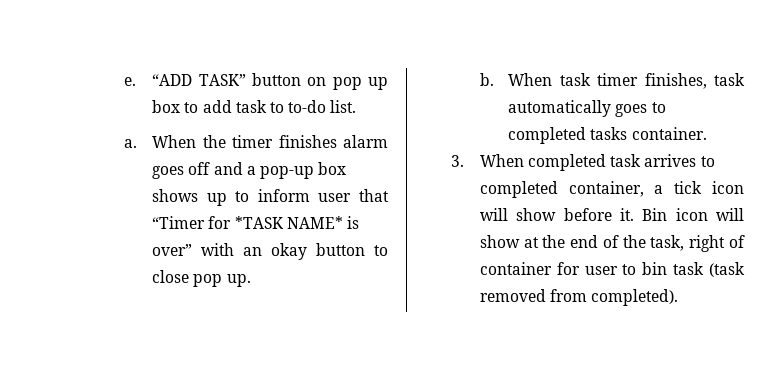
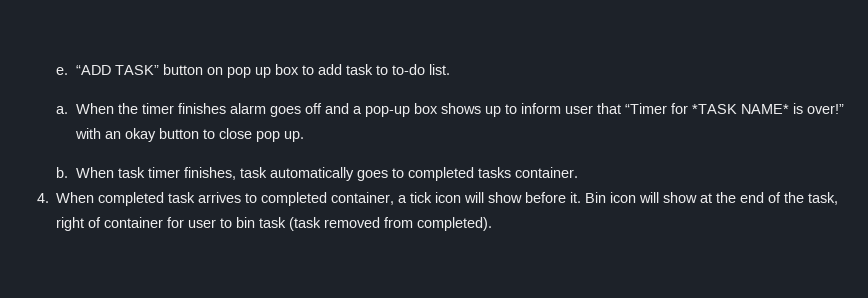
- When the timer finishes alarm goes off and a pop-up box shows up to inform user that “Timer for *TASK NAME* is over” with an okay button to close pop up.
+ When the timer finishes alarm goes off and a pop-up box shows up to inform user that “Timer for *TASK NAME* is over!” with an okay button to close pop up.
- 3. When completed task arrives to completed container, a tick icon will show before it.
+ 4. When completed task arrives to completed container, a tick icon will show before it.

